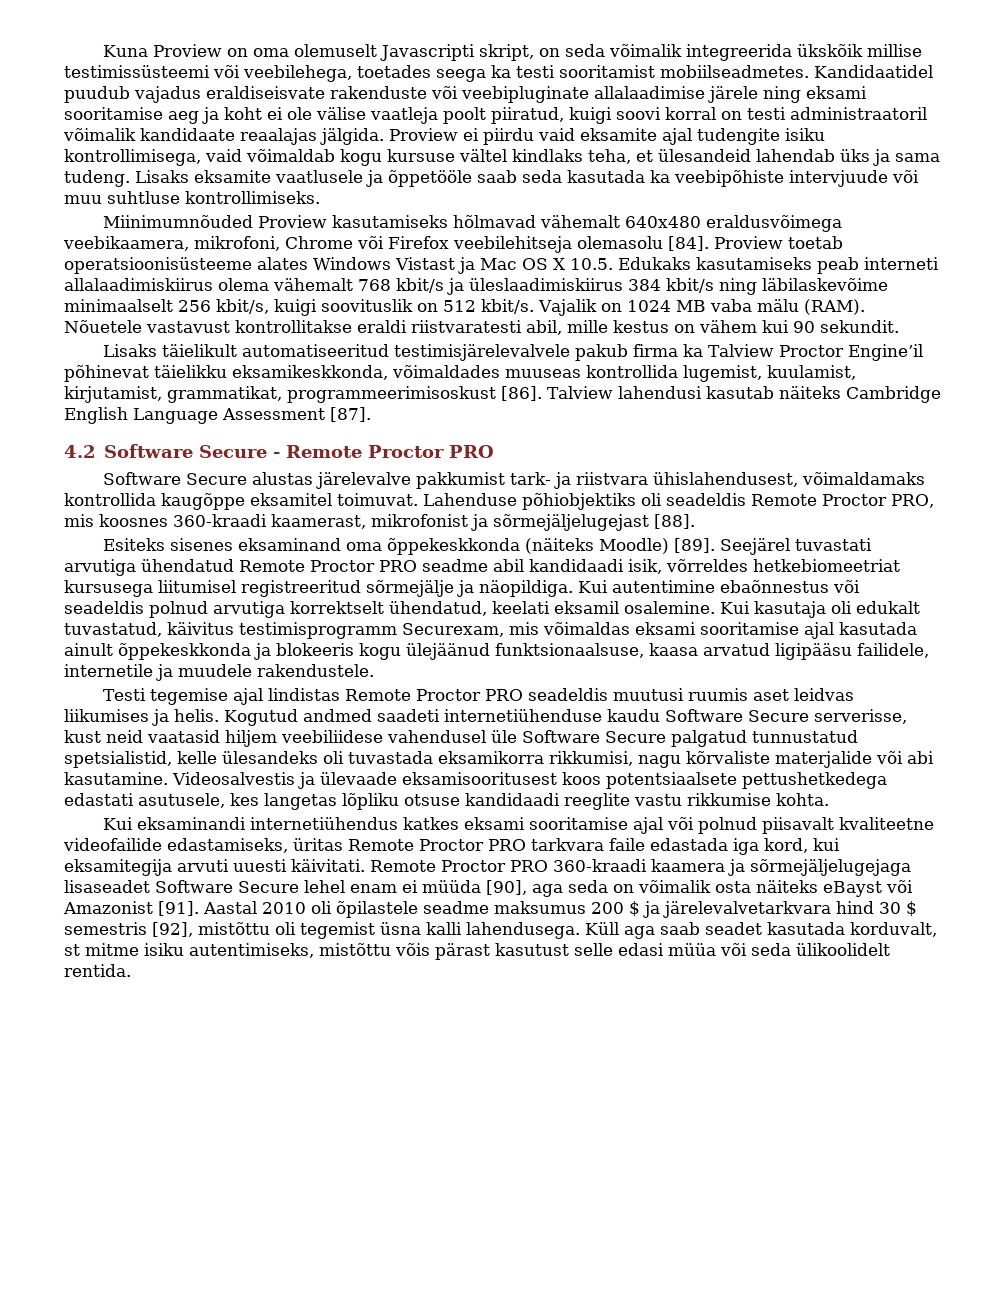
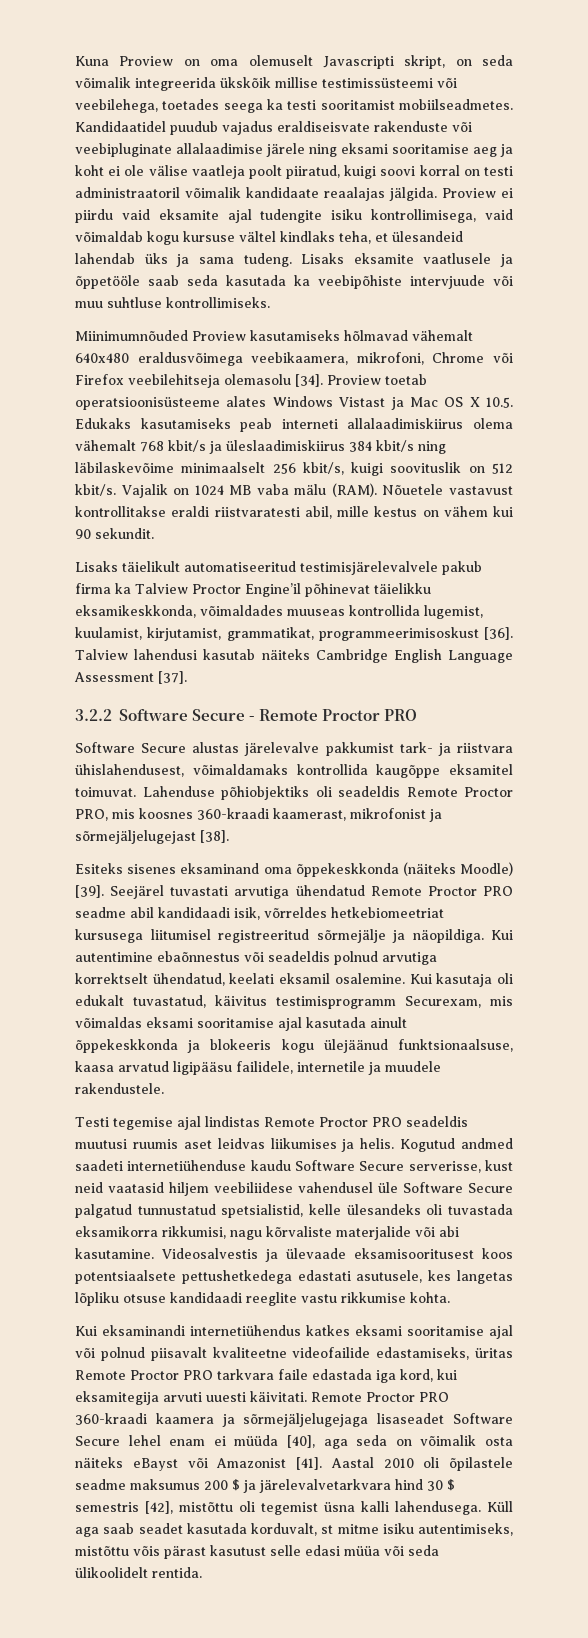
- Miinimumnõuded Proview kasutamiseks hõlmavad vähemalt 640x480 eraldusvõimega veebikaamera, mikrofoni, Chrome või Firefox veebilehitseja olemasolu [84].
+ Miinimumnõuded Proview kasutamiseks hõlmavad vähemalt 640x480 eraldusvõimega veebikaamera, mikrofoni, Chrome või Firefox veebilehitseja olemasolu [34].
- Lisaks täielikult automatiseeritud testimisjärelevalvele pakub firma ka Talview Proctor Engine’il põhinevat täielikku eksamikeskkonda, võimaldades muuseas kontrollida lugemist, kuulamist, kirjutamist, grammatikat, programmeerimisoskust [86].
+ Lisaks täielikult automatiseeritud testimisjärelevalvele pakub firma ka Talview Proctor Engine’il põhinevat täielikku eksamikeskkonda, võimaldades muuseas kontrollida lugemist, kuulamist, kirjutamist, grammatikat, programmeerimisoskust [36].
- Talview lahendusi kasutab näiteks Cambridge English Language Assessment [87].
- 4.2 Software Secure - Remote Proctor PRO
+ Talview lahendusi kasutab näiteks Cambridge English Language Assessment [37].
+ 3.2.2 Software Secure - Remote Proctor PRO
- Lahenduse põhiobjektiks oli seadeldis Remote Proctor PRO, mis koosnes 360-kraadi kaamerast, mikrofonist ja sõrmejäljelugejast [88].
+ Lahenduse põhiobjektiks oli seadeldis Remote Proctor PRO, mis koosnes 360-kraadi kaamerast, mikrofonist ja sõrmejäljelugejast [38].
- Esiteks sisenes eksaminand oma õppekeskkonda (näiteks Moodle) [89].
+ Esiteks sisenes eksaminand oma õppekeskkonda (näiteks Moodle) [39].
- Remote Proctor PRO 360-kraadi kaamera ja sõrmejäljelugejaga lisaseadet Software Secure lehel enam ei müüda [90], aga seda on võimalik osta näiteks eBayst või Amazonist [91].
+ Remote Proctor PRO 360-kraadi kaamera ja sõrmejäljelugejaga lisaseadet Software Secure lehel enam ei müüda [40], aga seda on võimalik osta näiteks eBayst või Amazonist [41].
- Aastal 2010 oli õpilastele seadme maksumus 200 $ ja järelevalvetarkvara hind 30 $ semestris [92], mistõttu oli tegemist üsna kalli lahendusega.
+ Aastal 2010 oli õpilastele seadme maksumus 200 $ ja järelevalvetarkvara hind 30 $ semestris [42], mistõttu oli tegemist üsna kalli lahendusega.

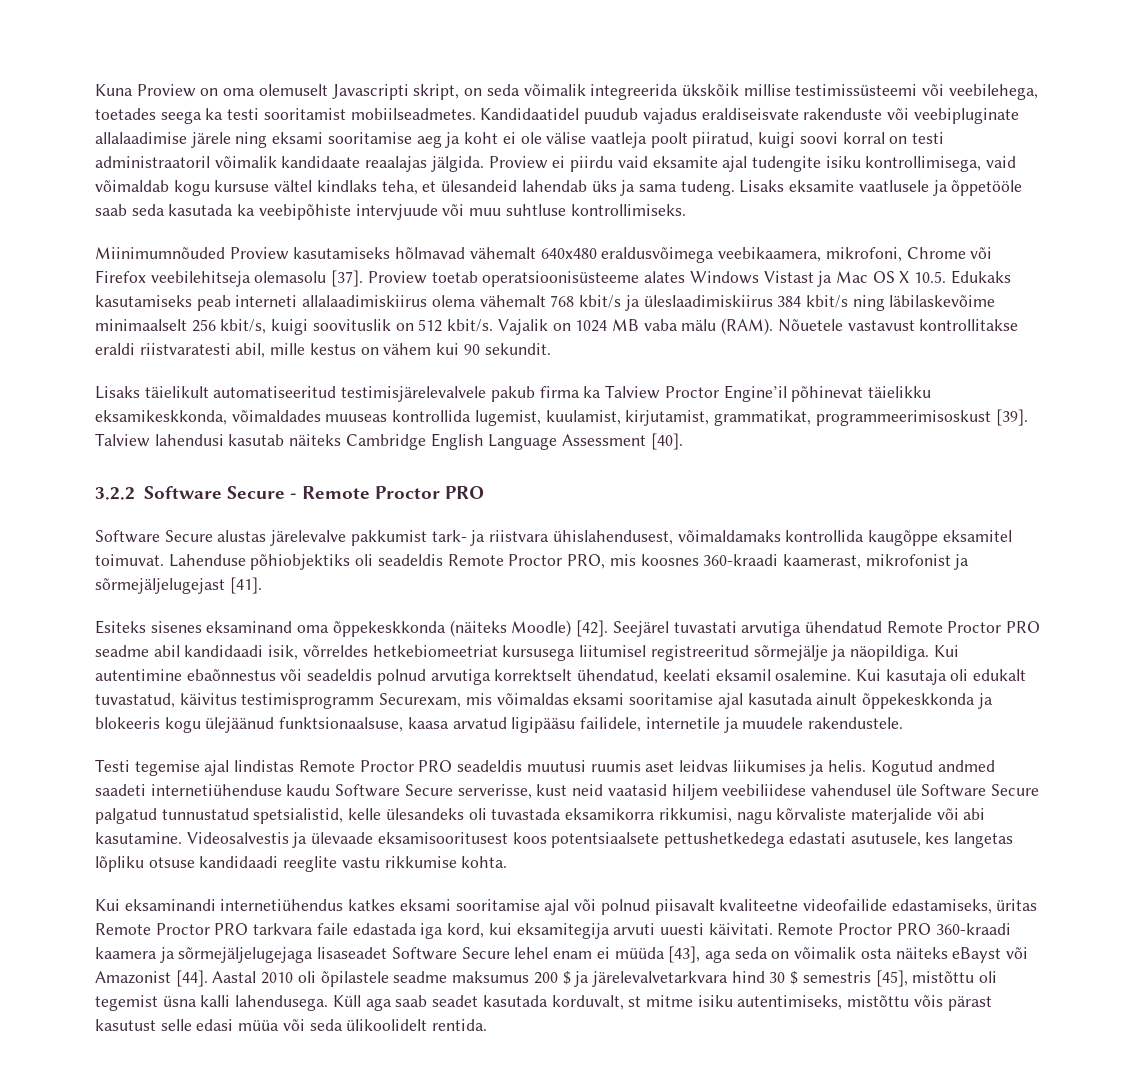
- Miinimumnõuded Proview kasutamiseks hõlmavad vähemalt 640x480 eraldusvõimega veebikaamera, mikrofoni, Chrome või Firefox veebilehitseja olemasolu [34].
+ Miinimumnõuded Proview kasutamiseks hõlmavad vähemalt 640x480 eraldusvõimega veebikaamera, mikrofoni, Chrome või Firefox veebilehitseja olemasolu [37].
- Lisaks täielikult automatiseeritud testimisjärelevalvele pakub firma ka Talview Proctor Engine’il põhinevat täielikku eksamikeskkonda, võimaldades muuseas kontrollida lugemist, kuulamist, kirjutamist, grammatikat, programmeerimisoskust [36].
+ Lisaks täielikult automatiseeritud testimisjärelevalvele pakub firma ka Talview Proctor Engine’il põhinevat täielikku eksamikeskkonda, võimaldades muuseas kontrollida lugemist, kuulamist, kirjutamist, grammatikat, programmeerimisoskust [39].
- Talview lahendusi kasutab näiteks Cambridge English Language Assessment [37].
+ Talview lahendusi kasutab näiteks Cambridge English Language Assessment [40].
- Lahenduse põhiobjektiks oli seadeldis Remote Proctor PRO, mis koosnes 360-kraadi kaamerast, mikrofonist ja sõrmejäljelugejast [38].
+ Lahenduse põhiobjektiks oli seadeldis Remote Proctor PRO, mis koosnes 360-kraadi kaamerast, mikrofonist ja sõrmejäljelugejast [41].
- Esiteks sisenes eksaminand oma õppekeskkonda (näiteks Moodle) [39].
+ Esiteks sisenes eksaminand oma õppekeskkonda (näiteks Moodle) [42].
- Remote Proctor PRO 360-kraadi kaamera ja sõrmejäljelugejaga lisaseadet Software Secure lehel enam ei müüda [40], aga seda on võimalik osta näiteks eBayst või Amazonist [41].
+ Remote Proctor PRO 360-kraadi kaamera ja sõrmejäljelugejaga lisaseadet Software Secure lehel enam ei müüda [43], aga seda on võimalik osta näiteks eBayst või Amazonist [44].
- Aastal 2010 oli õpilastele seadme maksumus 200 $ ja järelevalvetarkvara hind 30 $ semestris [42], mistõttu oli tegemist üsna kalli lahendusega.
+ Aastal 2010 oli õpilastele seadme maksumus 200 $ ja järelevalvetarkvara hind 30 $ semestris [45], mistõttu oli tegemist üsna kalli lahendusega.

